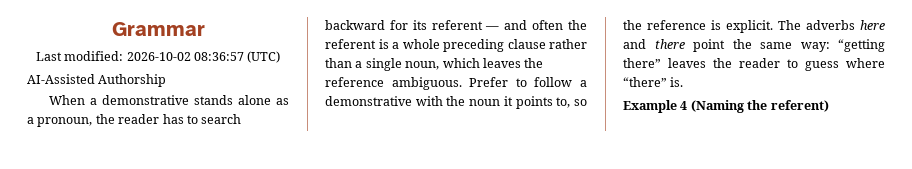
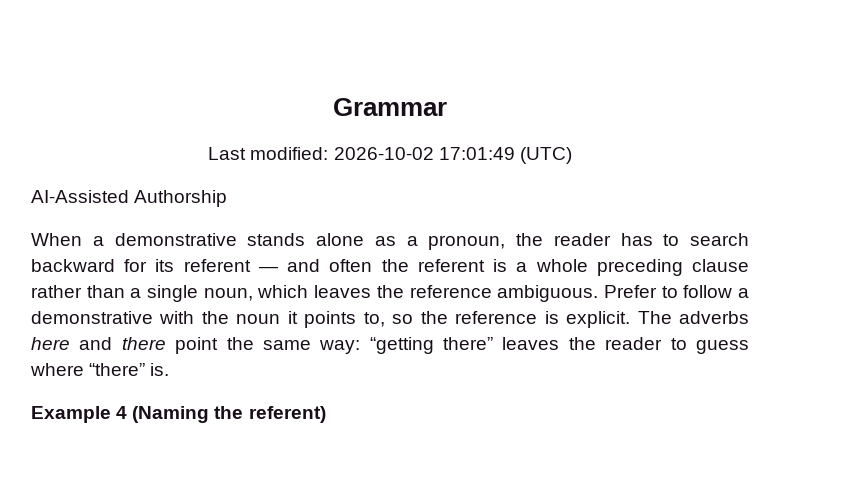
- Last modified: 2026-10-02 08:36:57 (UTC)
+ Last modified: 2026-10-02 17:01:49 (UTC)

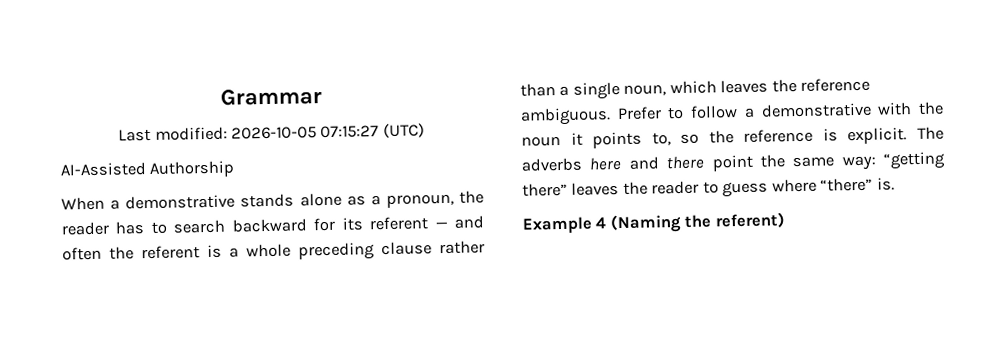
- Last modified: 2026-10-02 17:01:49 (UTC)
+ Last modified: 2026-10-05 07:15:27 (UTC)

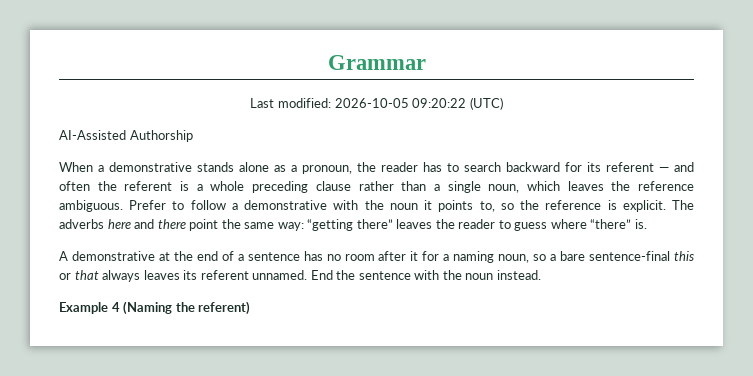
- Last modified: 2026-10-05 07:15:27 (UTC)
+ Last modified: 2026-10-05 09:20:22 (UTC)
+ A demonstrative at the end of a sentence has no room after it for a naming noun, so a bare sentence-final this or that always leaves its referent unnamed. End the sentence with the noun instead.

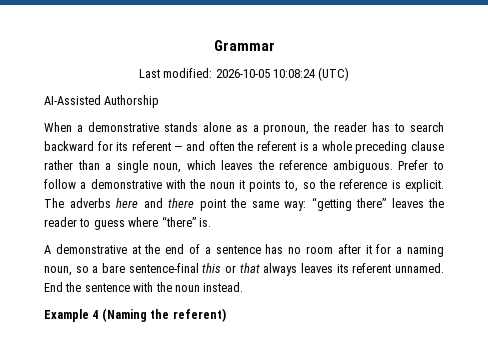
- Last modified: 2026-10-05 09:20:22 (UTC)
+ Last modified: 2026-10-05 10:08:24 (UTC)

